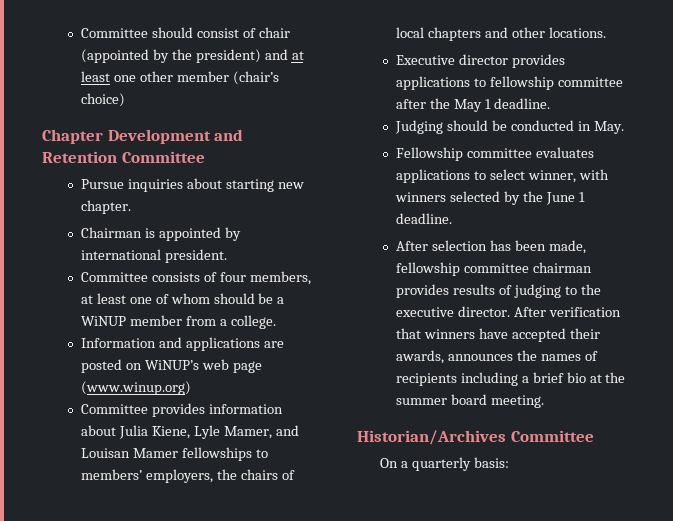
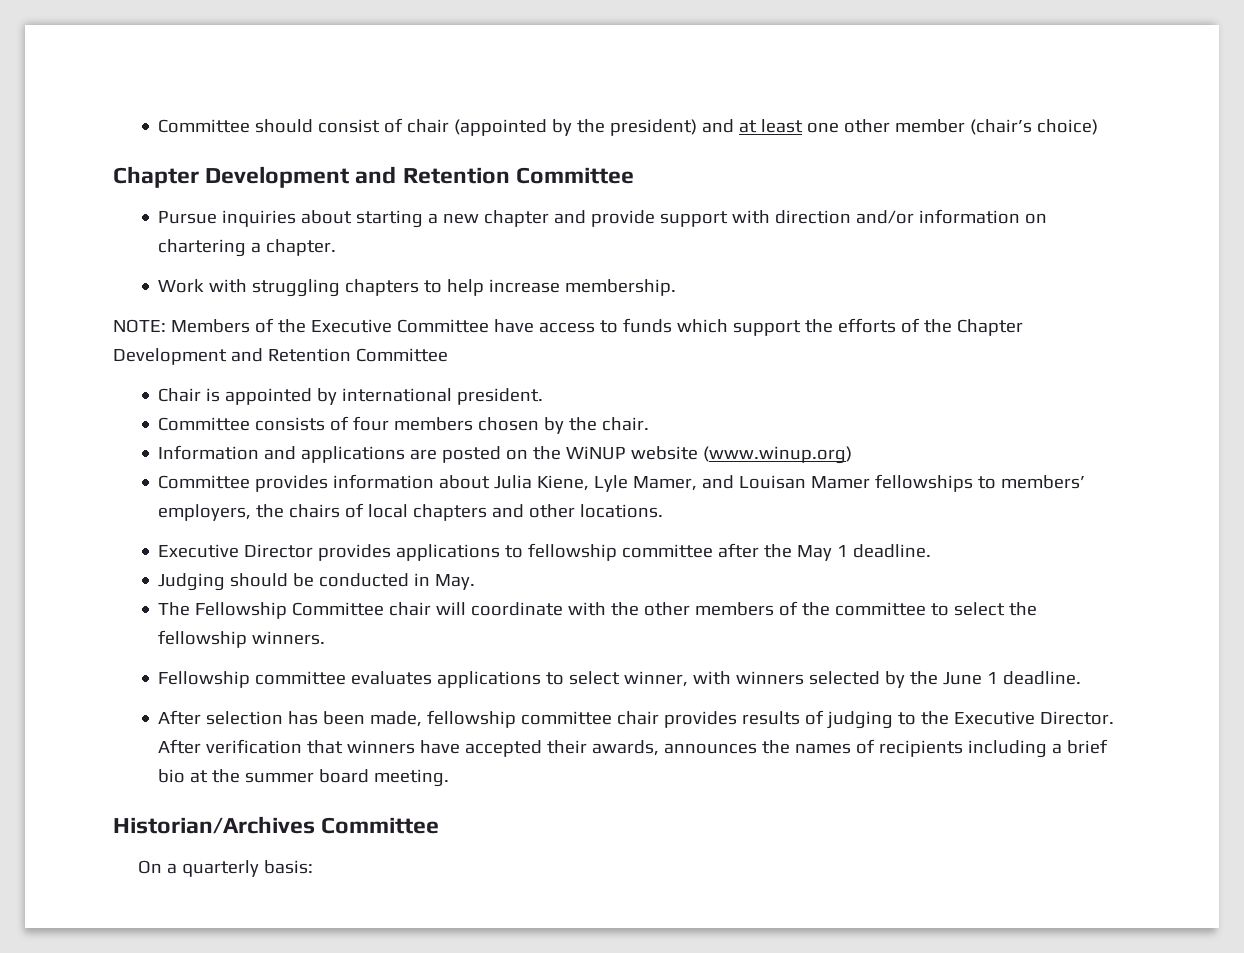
- Pursue inquiries about starting new chapter.
- Chairman is appointed by international president.
+ Pursue inquiries about starting a new chapter and provide support with direction and/or information on chartering a chapter.
+ Work with struggling chapters to help increase membership.
+ NOTE: Members of the Executive Committee have access to funds which support the efforts of the Chapter Development and Retention Committee
+ Chair is appointed by international president.
- Committee consists of four members, at least one of whom should be a WiNUP member from a college.
+ Committee consists of four members chosen by the chair.
- Information and applications are posted on WiNUP’s web page (www.winup.org)
+ Information and applications are posted on the WiNUP website (www.winup.org)
- Executive director provides applications to fellowship committee after the May 1 deadline.
+ Executive Director provides applications to fellowship committee after the May 1 deadline.
+ The Fellowship Committee chair will coordinate with the other members of the committee to select the fellowship winners.
- After selection has been made, fellowship committee chairman provides results of judging to the executive director.
+ After selection has been made, fellowship committee chair provides results of judging to the Executive Director.

